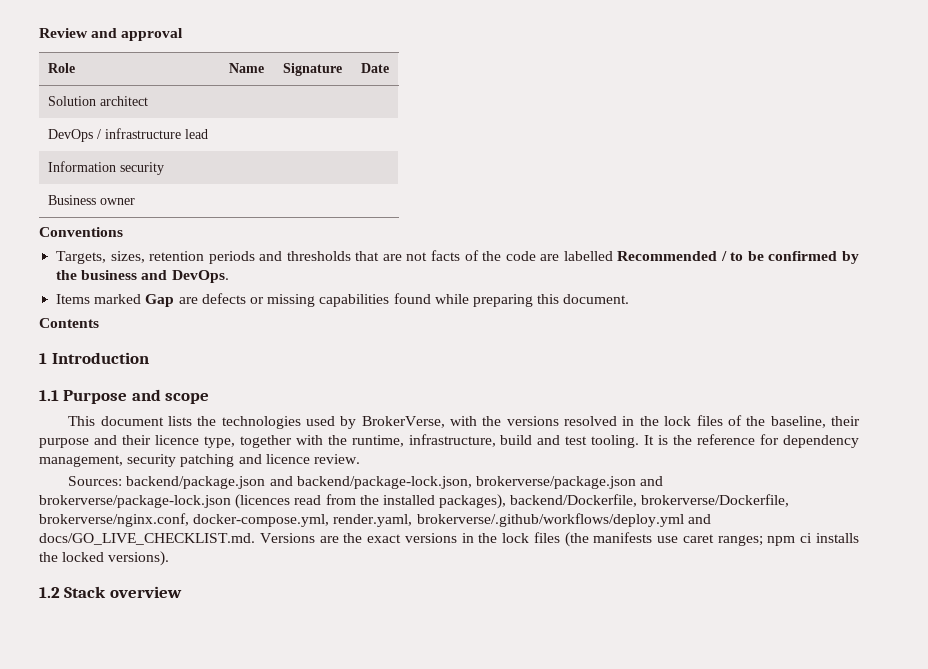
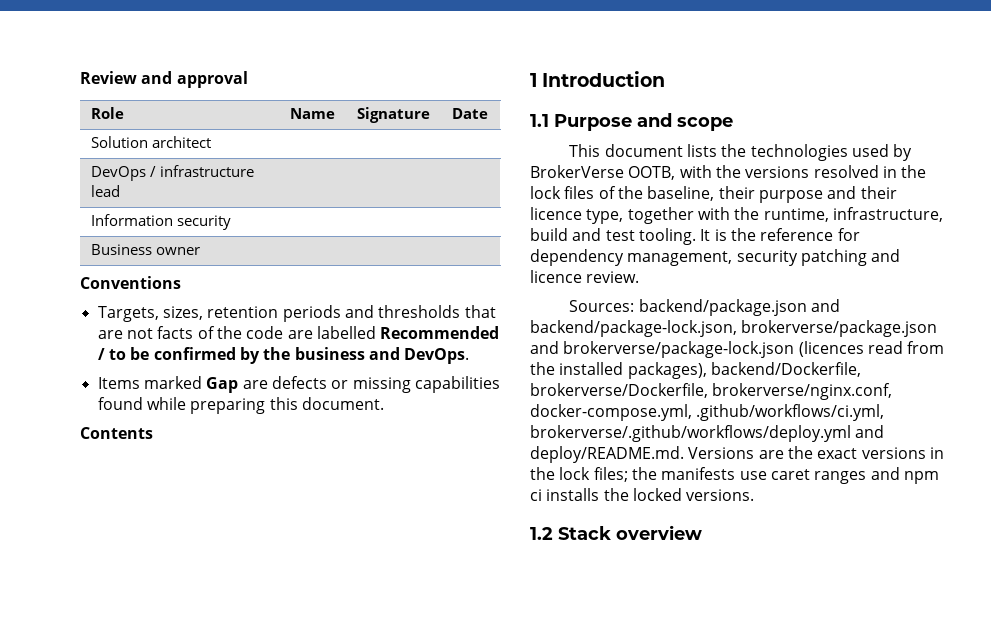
- This document lists the technologies used by BrokerVerse, with the versions resolved in the lock files of the baseline, their purpose and their licence type, together with the runtime, infrastructure, build and test tooling.
+ This document lists the technologies used by BrokerVerse OOTB, with the versions resolved in the lock files of the baseline, their purpose and their licence type, together with the runtime, infrastructure, build and test tooling.
- Sources: backend/package.json and backend/package-lock.json, brokerverse/package.json and brokerverse/package-lock.json (licences read from the installed packages), backend/Dockerfile, brokerverse/Dockerfile, brokerverse/nginx.conf, docker-compose.yml, render.yaml, brokerverse/.github/workflows/deploy.yml and docs/GO_LIVE_CHECKLIST.md. Versions are the exact versions in the lock files (the manifests use caret ranges; npm ci installs the locked versions).
+ Sources: backend/package.json and backend/package-lock.json, brokerverse/package.json and brokerverse/package-lock.json (licences read from the installed packages), backend/Dockerfile, brokerverse/Dockerfile, brokerverse/nginx.conf, docker-compose.yml, .github/workflows/ci.yml, brokerverse/.github/workflows/deploy.yml and deploy/README.md. Versions are the exact versions in the lock files; the manifests use caret ranges and npm ci installs the locked versions.

